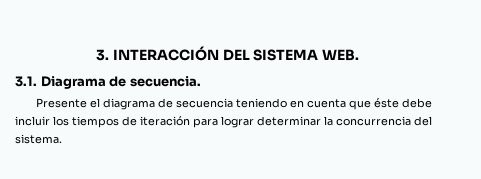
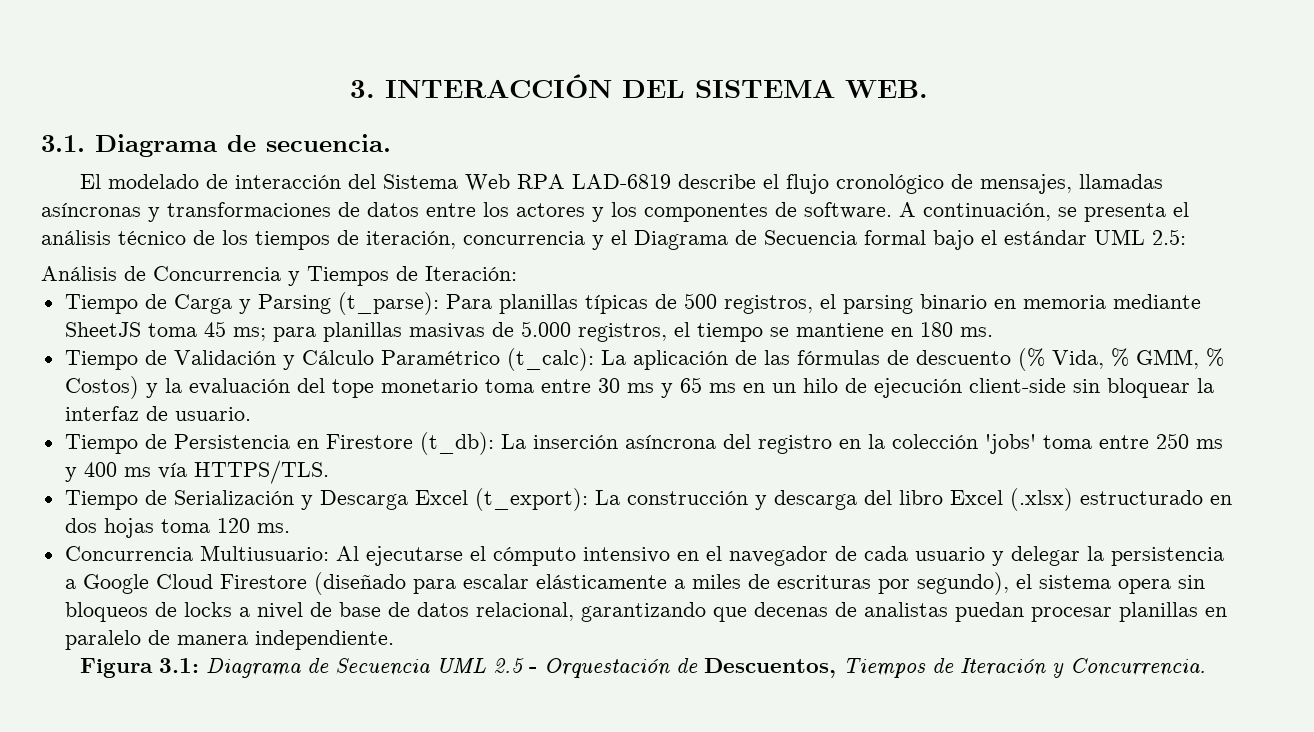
- Presente el diagrama de secuencia teniendo en cuenta que éste debe incluir los tiempos de iteración para lograr determinar la concurrencia del sistema.
+ El modelado de interacción del Sistema Web RPA LAD-6819 describe el flujo cronológico de mensajes, llamadas asíncronas y transformaciones de datos entre los actores y los componentes de software. A continuación, se presenta el análisis técnico de los tiempos de iteración, concurrencia y el Diagrama de Secuencia formal bajo el estándar UML 2.5:
+ Análisis de Concurrencia y Tiempos de Iteración:
+ Tiempo de Carga y Parsing (t_parse): Para planillas típicas de 500 registros, el parsing binario en memoria mediante SheetJS toma 45 ms; para planillas masivas de 5.000 registros, el tiempo se mantiene en 180 ms.
+ Tiempo de Validación y Cálculo Paramétrico (t_calc): La aplicación de las fórmulas de descuento (% Vida, % GMM, % Costos) y la evaluación del tope monetario toma entre 30 ms y 65 ms en un hilo de ejecución client-side sin bloquear la interfaz de usuario.
+ Tiempo de Persistencia en Firestore (t_db): La inserción asíncrona del registro en la colección 'jobs' toma entre 250 ms y 400 ms vía HTTPS/TLS.
+ Tiempo de Serialización y Descarga Excel (t_export): La construcción y descarga del libro Excel (.xlsx) estructurado en dos hojas toma 120 ms.
+ Concurrencia Multiusuario: Al ejecutarse el cómputo intensivo en el navegador de cada usuario y delegar la persistencia a Google Cloud Firestore (diseñado para escalar elásticamente a miles de escrituras por segundo), el sistema opera sin bloqueos de locks a nivel de base de datos relacional, garantizando que decenas de analistas puedan procesar planillas en paralelo de manera independiente.
+ Figura 3.1: Diagrama de Secuencia UML 2.5 - Orquestación de Descuentos, Tiempos de Iteración y Concurrencia.

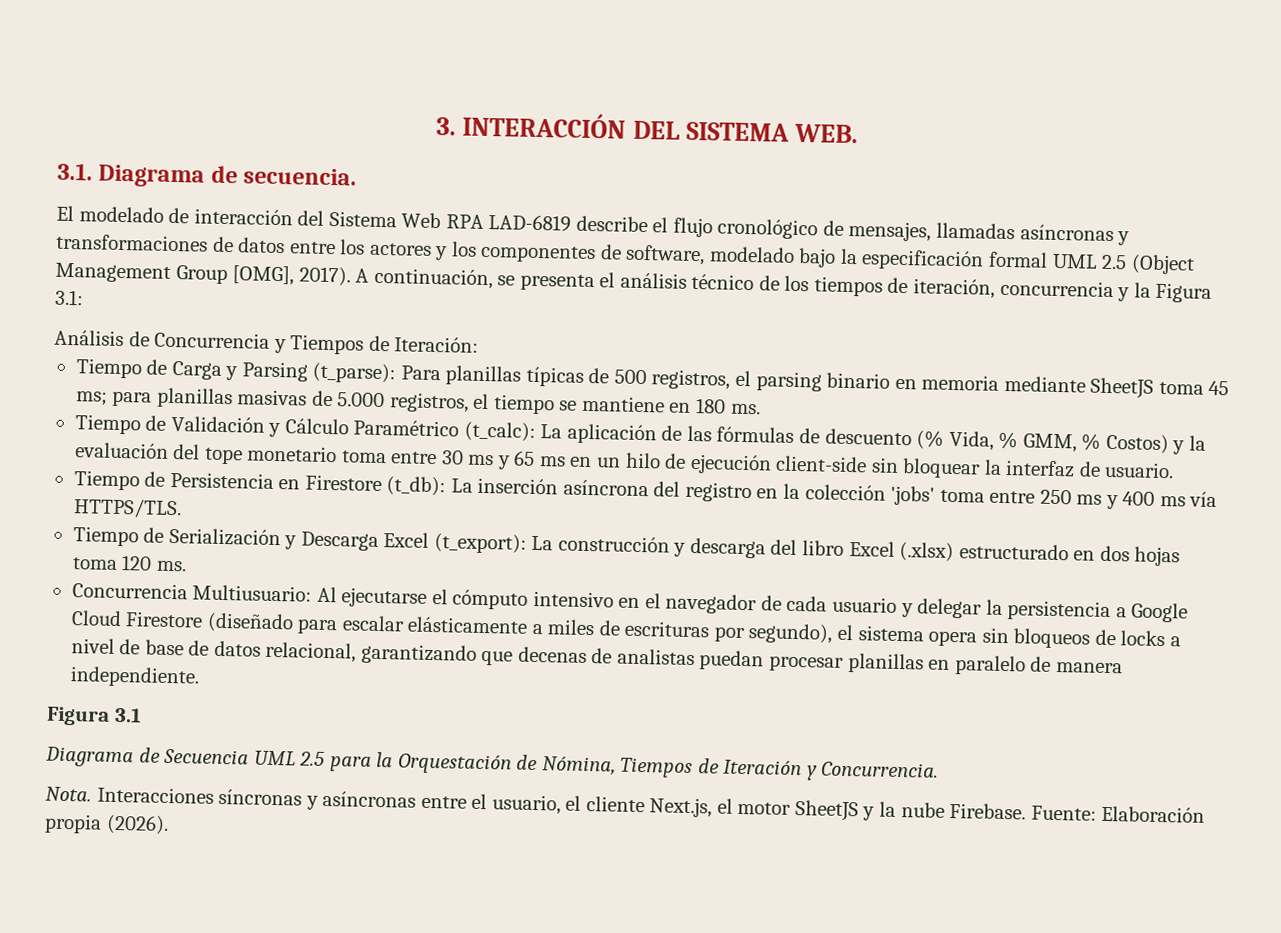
- El modelado de interacción del Sistema Web RPA LAD-6819 describe el flujo cronológico de mensajes, llamadas asíncronas y transformaciones de datos entre los actores y los componentes de software.
+ El modelado de interacción del Sistema Web RPA LAD-6819 describe el flujo cronológico de mensajes, llamadas asíncronas y transformaciones de datos entre los actores y los componentes de software, modelado bajo la especificación formal UML 2.5 (Object Management Group [OMG], 2017).
- A continuación, se presenta el análisis técnico de los tiempos de iteración, concurrencia y el Diagrama de Secuencia formal bajo el estándar UML 2.5:
+ A continuación, se presenta el análisis técnico de los tiempos de iteración, concurrencia y la Figura 3.1:
- Figura 3.1: Diagrama de Secuencia UML 2.5 - Orquestación de Descuentos, Tiempos de Iteración y Concurrencia.
+ Figura 3.1
+ Diagrama de Secuencia UML 2.5 para la Orquestación de Nómina, Tiempos de Iteración y Concurrencia.
+ Nota. Interacciones síncronas y asíncronas entre el usuario, el cliente Next.js, el motor SheetJS y la nube Firebase. Fuente: Elaboración propia (2026).

